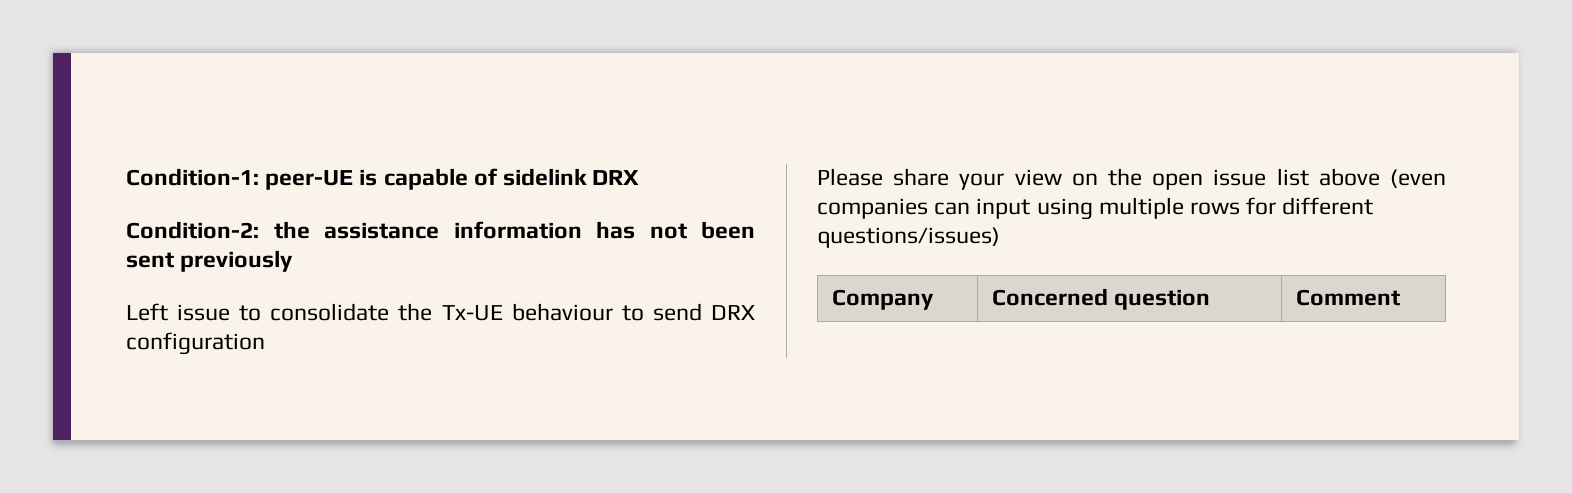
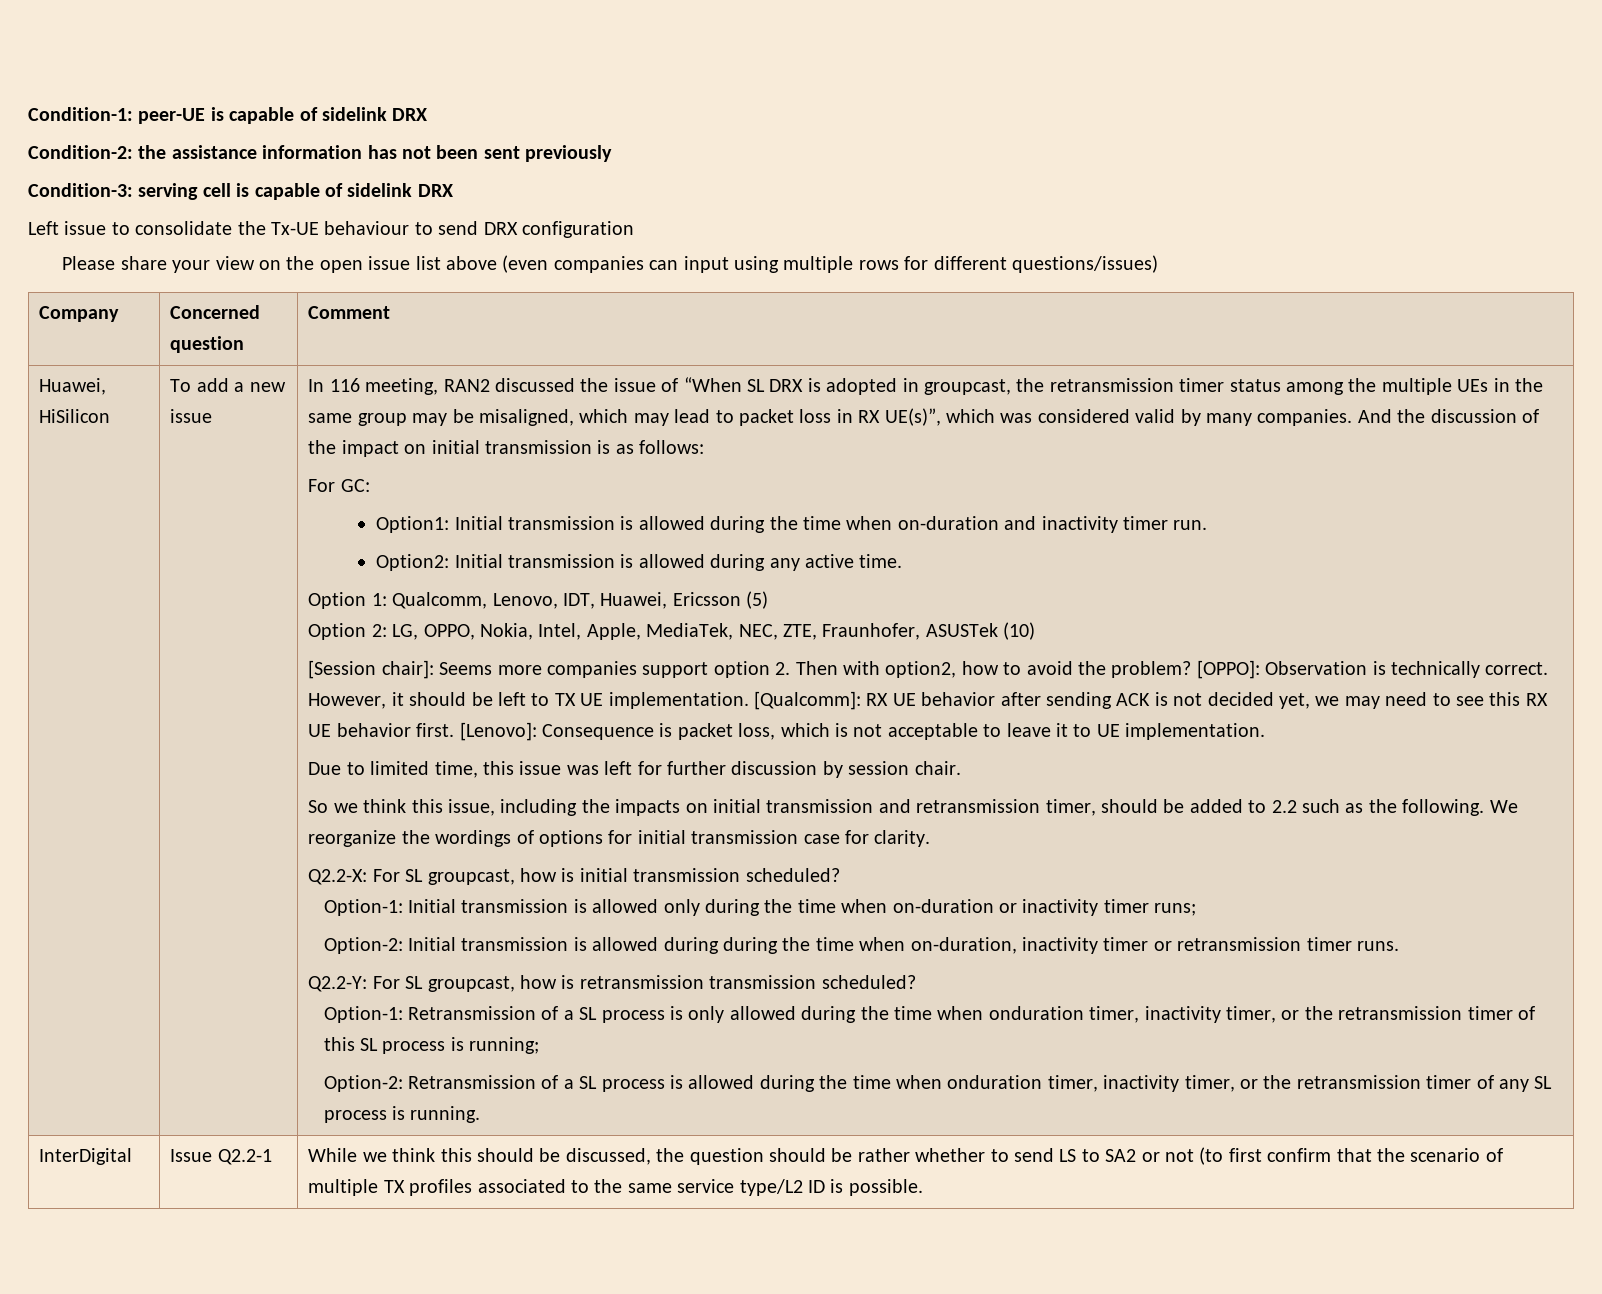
+ Condition-3: serving cell is capable of sidelink DRX
+ Huawei, HiSilicon | To add a new issue | In 116 meeting, RAN2 discussed the issue of “When SL DRX is adopted in groupcast, the retransmission timer status among the multiple UEs in the same group may be misaligned, which may lead to packet loss in RX UE(s)”, which was considered valid by many companies. And the discussion of the impact on initial transmission is as follows:
+ For GC:
+ Option1: Initial transmission is allowed during the time when on-duration and inactivity timer run.
+ Option2: Initial transmission is allowed during any active time.
+ Option 1: Qualcomm, Lenovo, IDT, Huawei, Ericsson (5)
+ Option 2: LG, OPPO, Nokia, Intel, Apple, MediaTek, NEC, ZTE, Fraunhofer, ASUSTek (10)
+ [Session chair]: Seems more companies support option 2. Then with option2, how to avoid the problem? [OPPO]: Observation is technically correct. However, it should be left to TX UE implementation. [Qualcomm]: RX UE behavior after sending ACK is not decided yet, we may need to see this RX UE behavior first. [Lenovo]: Consequence is packet loss, which is not acceptable to leave it to UE implementation.
+ Due to limited time, this issue was left for further discussion by session chair.
+ So we think this issue, including the impacts on initial transmission and retransmission timer, should be added to 2.2 such as the following. We reorganize the wordings of options for initial transmission case for clarity.
+ Q2.2-X: For SL groupcast, how is initial transmission scheduled?
+ Option-1: Initial transmission is allowed only during the time when on-duration or inactivity timer runs;
+ Option-2: Initial transmission is allowed during during the time when on-duration, inactivity timer or retransmission timer runs.
+ Q2.2-Y: For SL groupcast, how is retransmission transmission scheduled?
+ Option-1: Retransmission of a SL process is only allowed during the time when onduration timer, inactivity timer, or the retransmission timer of this SL process is running;
+ Option-2: Retransmission of a SL process is allowed during the time when onduration timer, inactivity timer, or the retransmission timer of any SL process is running.
+ InterDigital | Issue Q2.2-1 | While we think this should be discussed, the question should be rather whether to send LS to SA2 or not (to first confirm that the scenario of multiple TX profiles associated to the same service type/L2 ID is possible.

